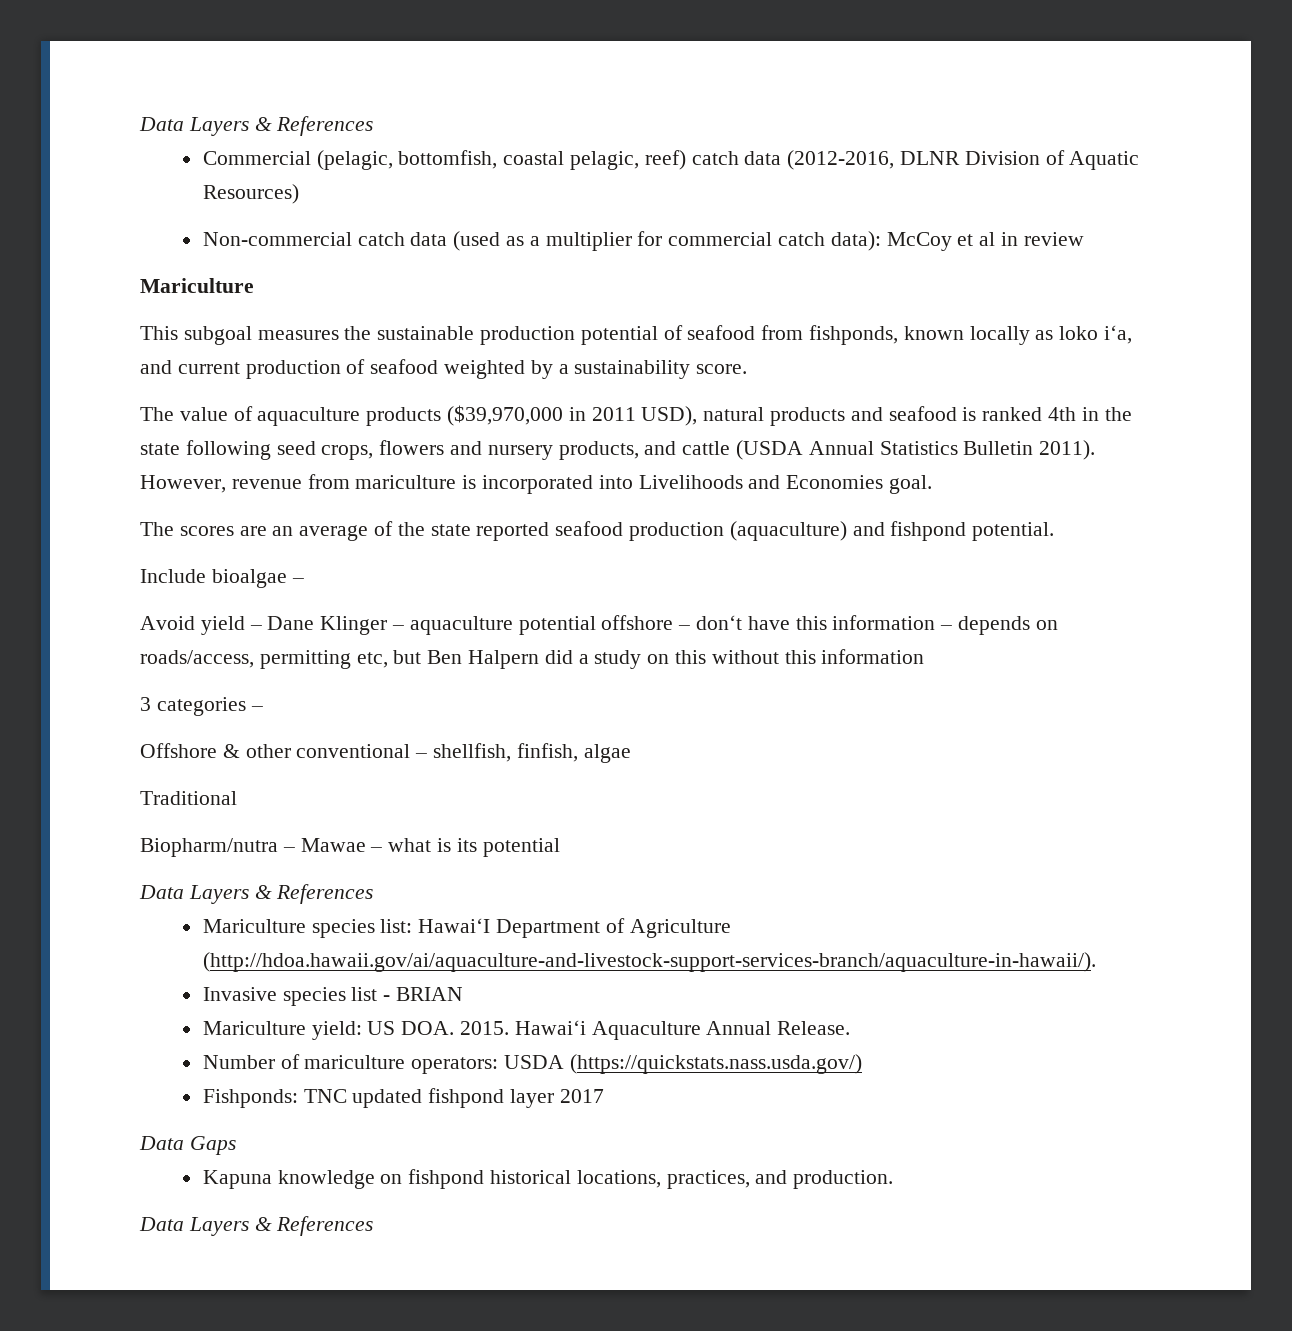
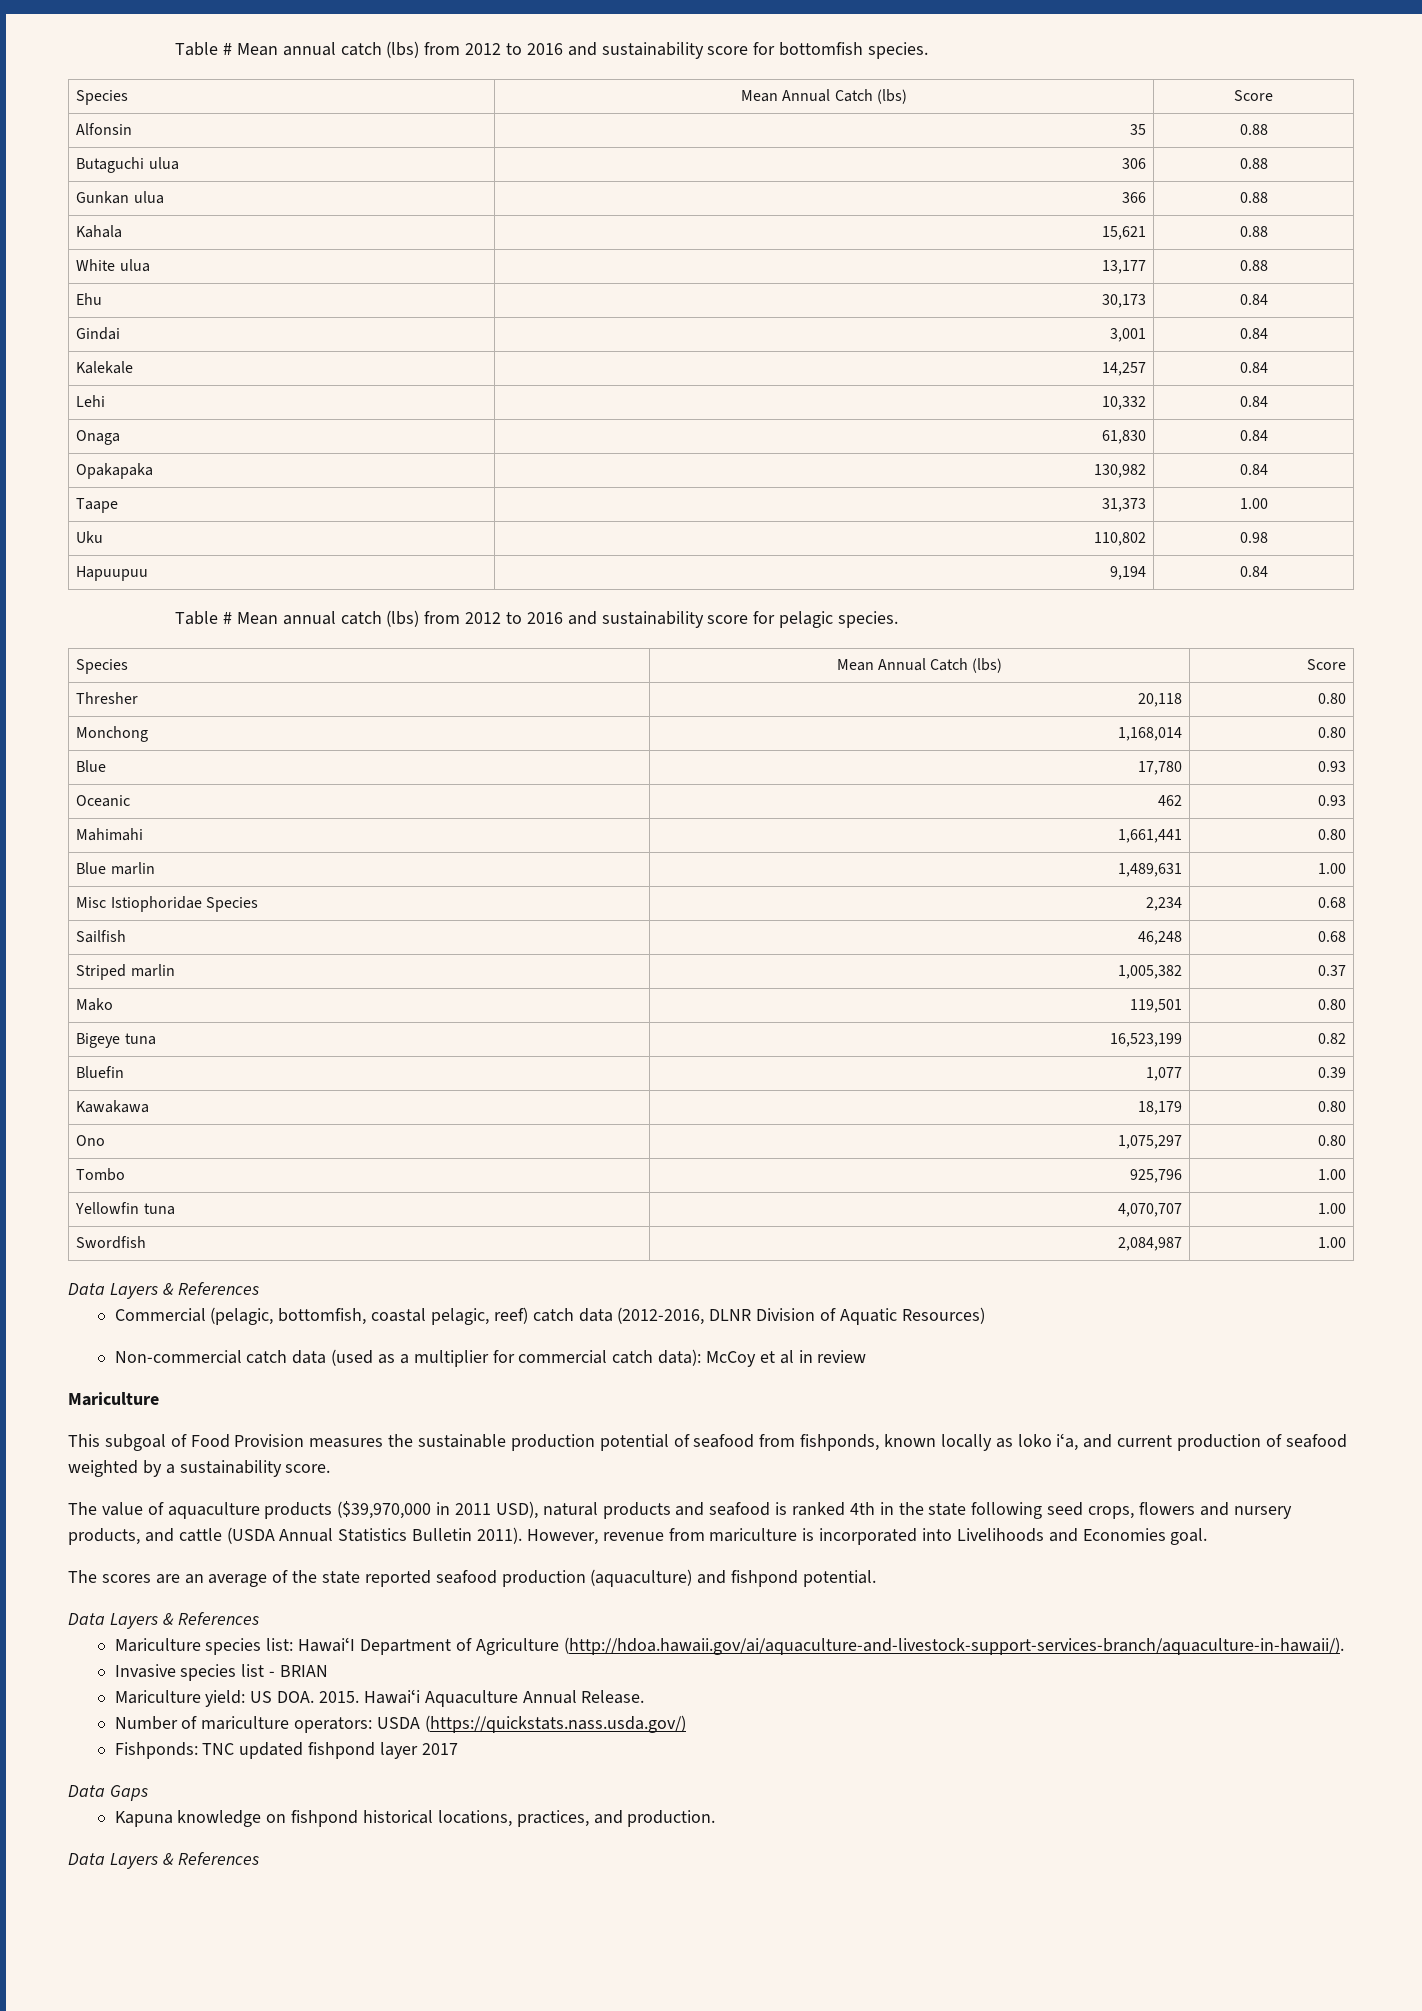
+ Table # Mean annual catch (lbs) from 2012 to 2016 and sustainability score for bottomfish species.
+ Species | Mean Annual Catch (lbs) | Score
+ Alfonsin | 35 | 0.88
+ Butaguchi ulua | 306 | 0.88
+ Gunkan ulua | 366 | 0.88
+ Kahala | 15,621 | 0.88
+ White ulua | 13,177 | 0.88
+ Ehu | 30,173 | 0.84
+ Gindai | 3,001 | 0.84
+ Kalekale | 14,257 | 0.84
+ Lehi | 10,332 | 0.84
+ Onaga | 61,830 | 0.84
+ Opakapaka | 130,982 | 0.84
+ Taape | 31,373 | 1.00
+ Uku | 110,802 | 0.98
+ Hapuupuu | 9,194 | 0.84
+ Table # Mean annual catch (lbs) from 2012 to 2016 and sustainability score for pelagic species.
+ Species | Mean Annual Catch (lbs) | Score
+ Thresher | 20,118 | 0.80
+ Monchong | 1,168,014 | 0.80
+ Blue | 17,780 | 0.93
+ Oceanic | 462 | 0.93
+ Mahimahi | 1,661,441 | 0.80
+ Blue marlin | 1,489,631 | 1.00
+ Misc Istiophoridae Species | 2,234 | 0.68
+ Sailfish | 46,248 | 0.68
+ Striped marlin | 1,005,382 | 0.37
+ Mako | 119,501 | 0.80
+ Bigeye tuna | 16,523,199 | 0.82
+ Bluefin | 1,077 | 0.39
+ Kawakawa | 18,179 | 0.80
+ Ono | 1,075,297 | 0.80
+ Tombo | 925,796 | 1.00
+ Yellowfin tuna | 4,070,707 | 1.00
+ Swordfish | 2,084,987 | 1.00
- This subgoal measures the sustainable production potential of seafood from fishponds, known locally as loko iʻa, and current production of seafood weighted by a sustainability score.
+ This subgoal of Food Provision measures the sustainable production potential of seafood from fishponds, known locally as loko iʻa, and current production of seafood weighted by a sustainability score.
- Include bioalgae –
- Avoid yield – Dane Klinger – aquaculture potential offshore – donʻt have this information – depends on roads/access, permitting etc, but Ben Halpern did a study on this without this information
- 3 categories –
- Offshore & other conventional – shellfish, finfish, algae
- Traditional
- Biopharm/nutra – Mawae – what is its potential

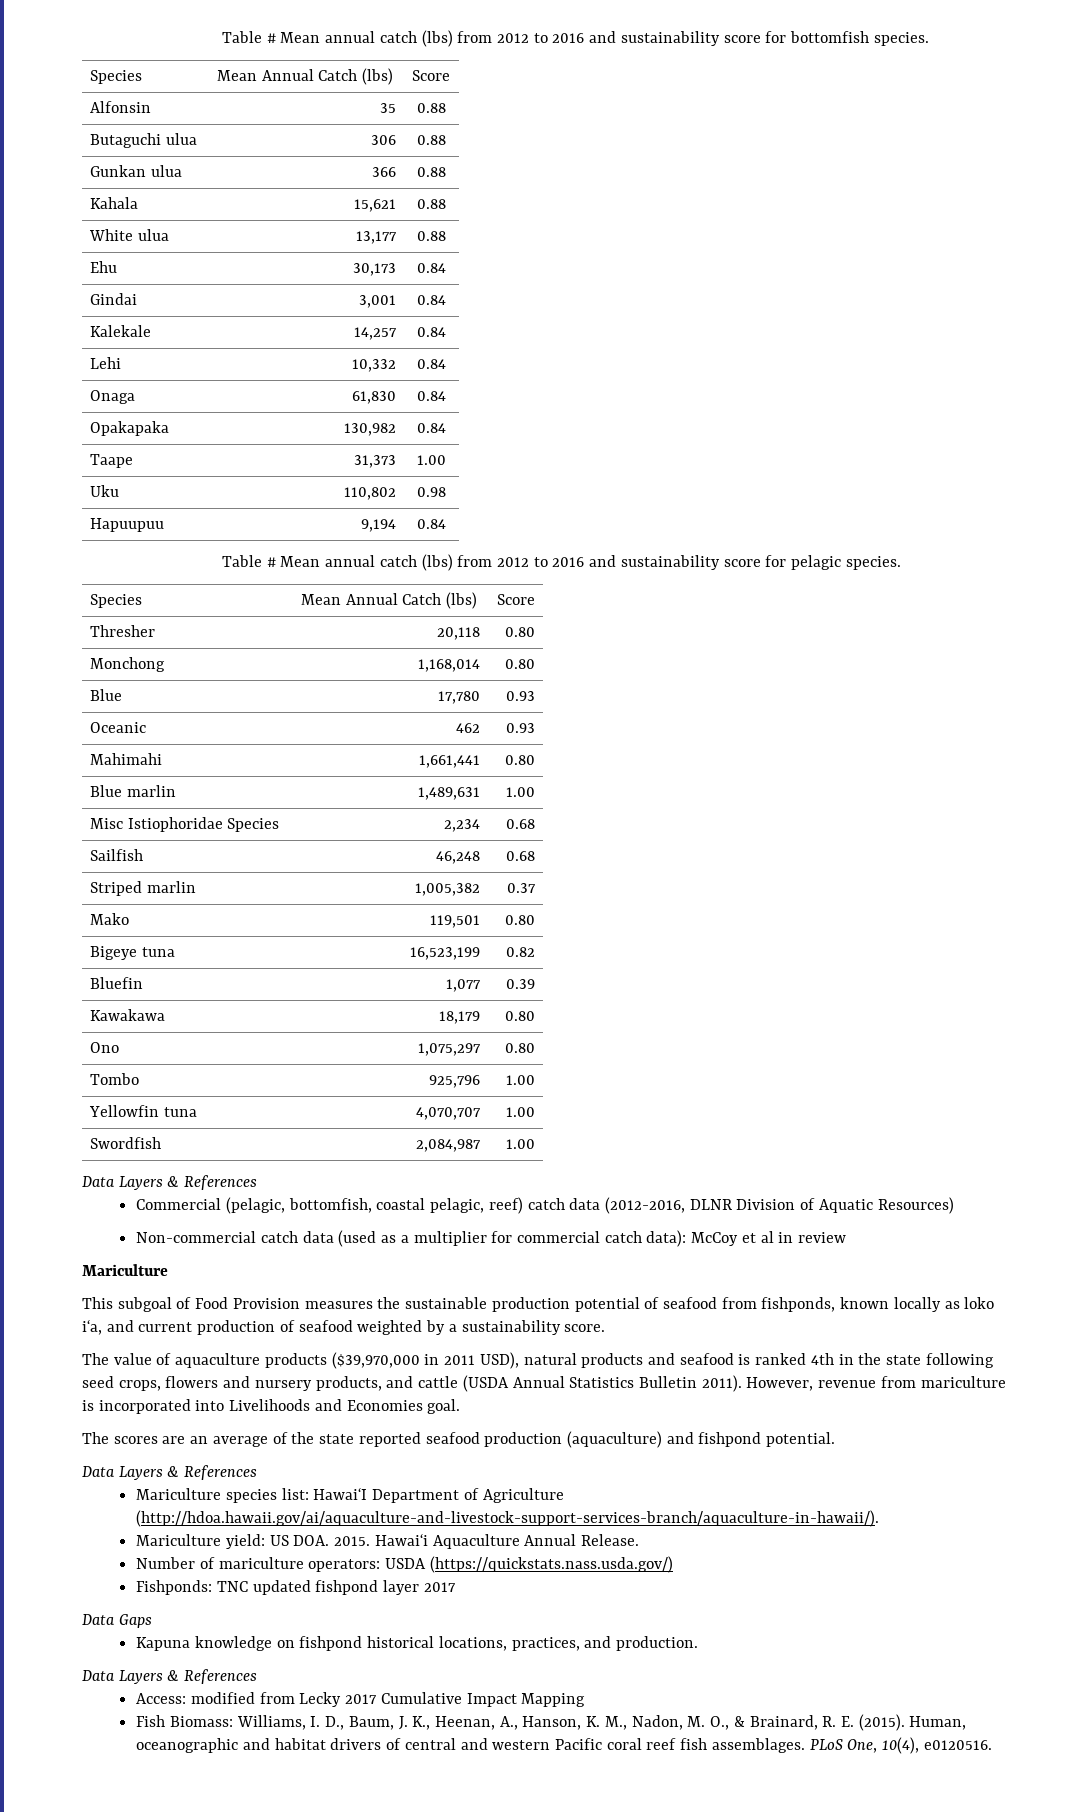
- Invasive species list - BRIAN
+ Access: modified from Lecky 2017 Cumulative Impact Mapping
+ Fish Biomass: Williams, I. D., Baum, J. K., Heenan, A., Hanson, K. M., Nadon, M. O., & Brainard, R. E. (2015). Human, oceanographic and habitat drivers of central and western Pacific coral reef fish assemblages. PLoS One, 10(4), e0120516.

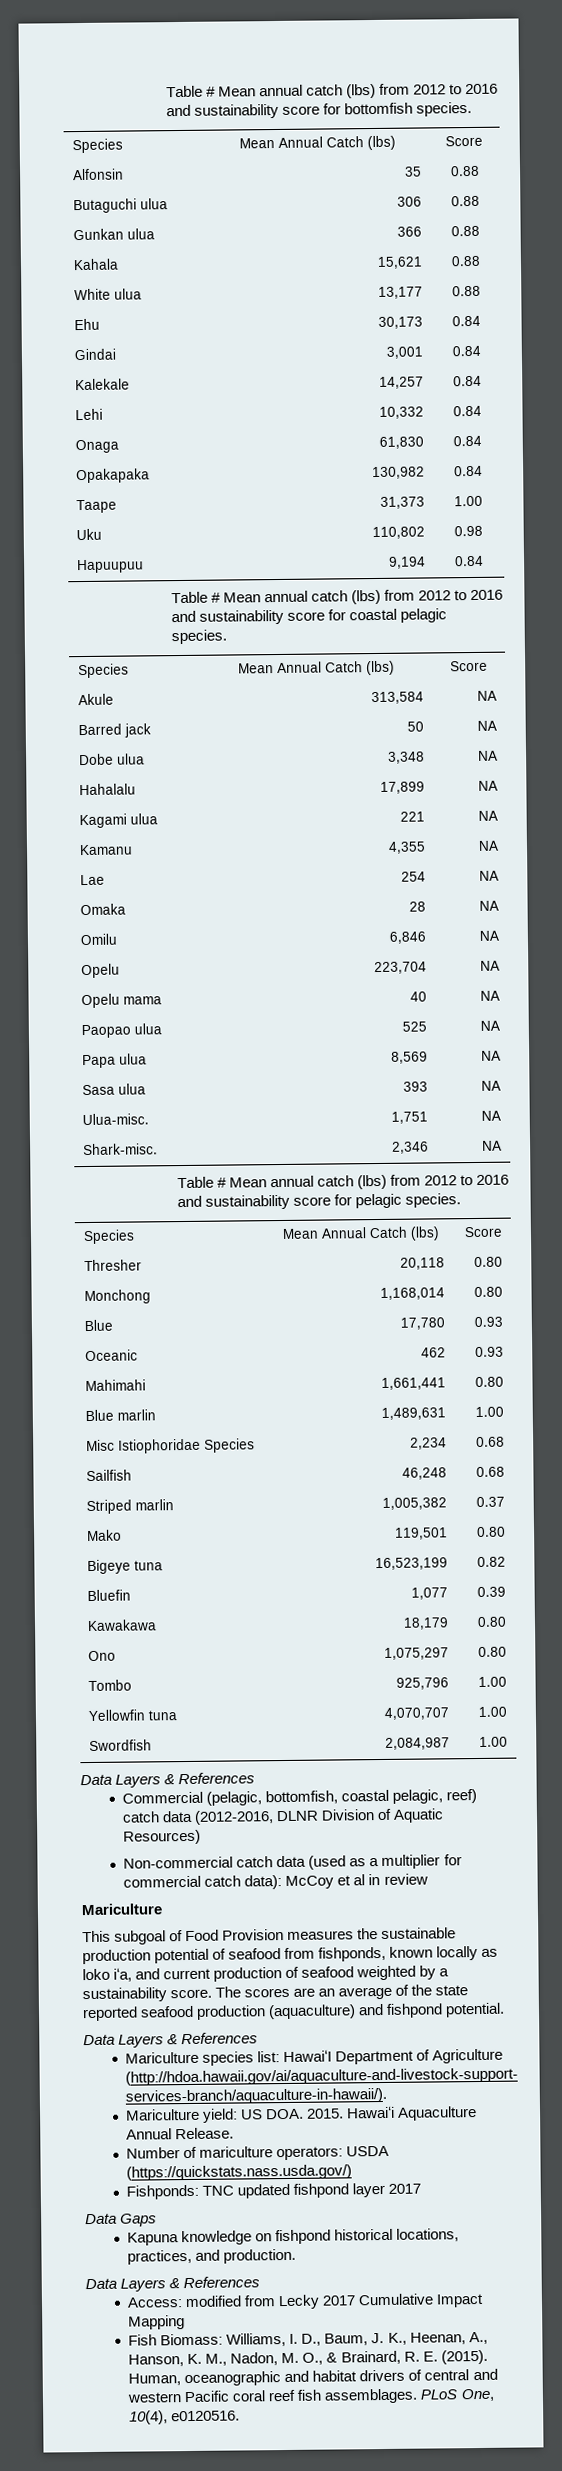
+ Table # Mean annual catch (lbs) from 2012 to 2016 and sustainability score for coastal pelagic species.
+ Species | Mean Annual Catch (lbs) | Score
+ Akule | 313,584 | NA
+ Barred jack | 50 | NA
+ Dobe ulua | 3,348 | NA
+ Hahalalu | 17,899 | NA
+ Kagami ulua | 221 | NA
+ Kamanu | 4,355 | NA
+ Lae | 254 | NA
+ Omaka | 28 | NA
+ Omilu | 6,846 | NA
+ Opelu | 223,704 | NA
+ Opelu mama | 40 | NA
+ Paopao ulua | 525 | NA
+ Papa ulua | 8,569 | NA
+ Sasa ulua | 393 | NA
+ Ulua-misc. | 1,751 | NA
+ Shark-misc. | 2,346 | NA
- This subgoal of Food Provision measures the sustainable production potential of seafood from fishponds, known locally as loko iʻa, and current production of seafood weighted by a sustainability score.
- The value of aquaculture products ($39,970,000 in 2011 USD), natural products and seafood is ranked 4th in the state following seed crops, flowers and nursery products, and cattle (USDA Annual Statistics Bulletin 2011). However, revenue from mariculture is incorporated into Livelihoods and Economies goal.
- The scores are an average of the state reported seafood production (aquaculture) and fishpond potential.
+ This subgoal of Food Provision measures the sustainable production potential of seafood from fishponds, known locally as loko iʻa, and current production of seafood weighted by a sustainability score. The scores are an average of the state reported seafood production (aquaculture) and fishpond potential.

